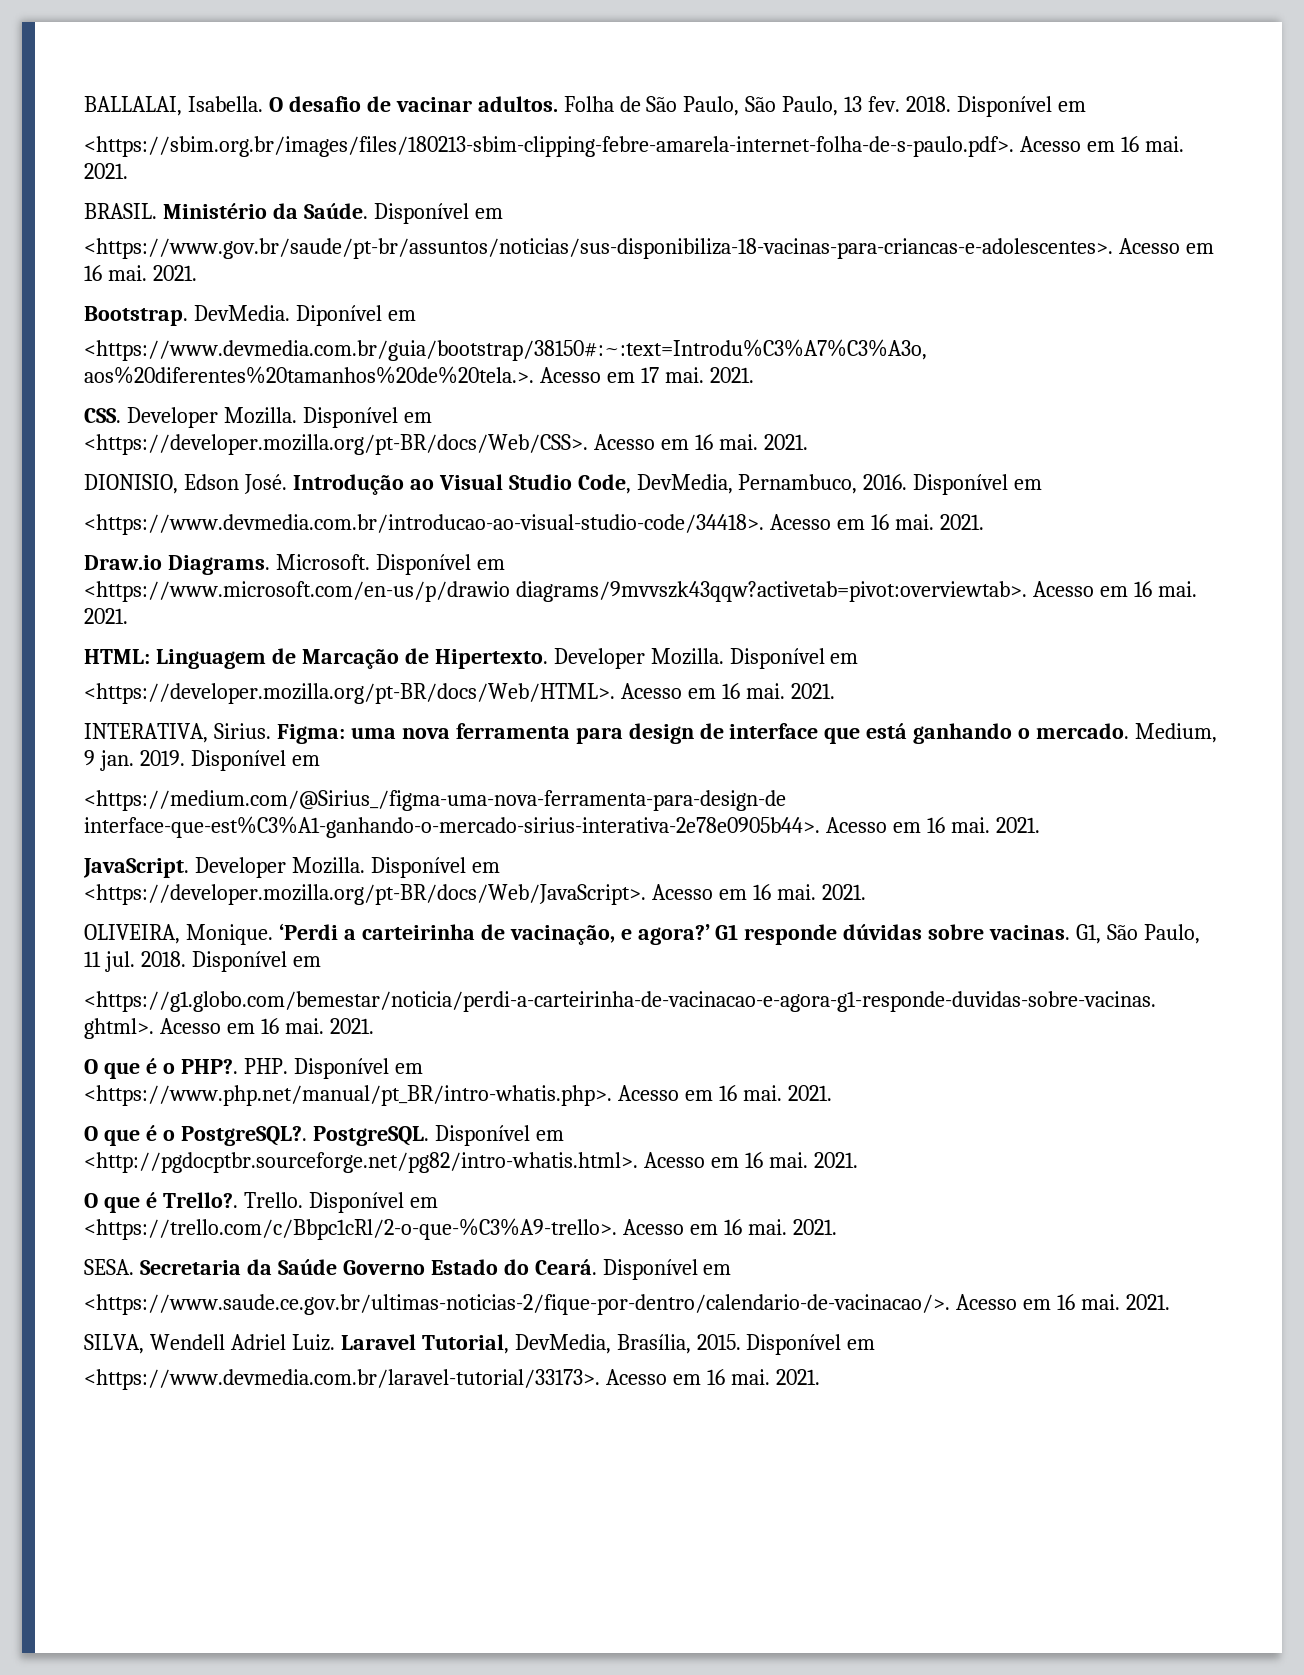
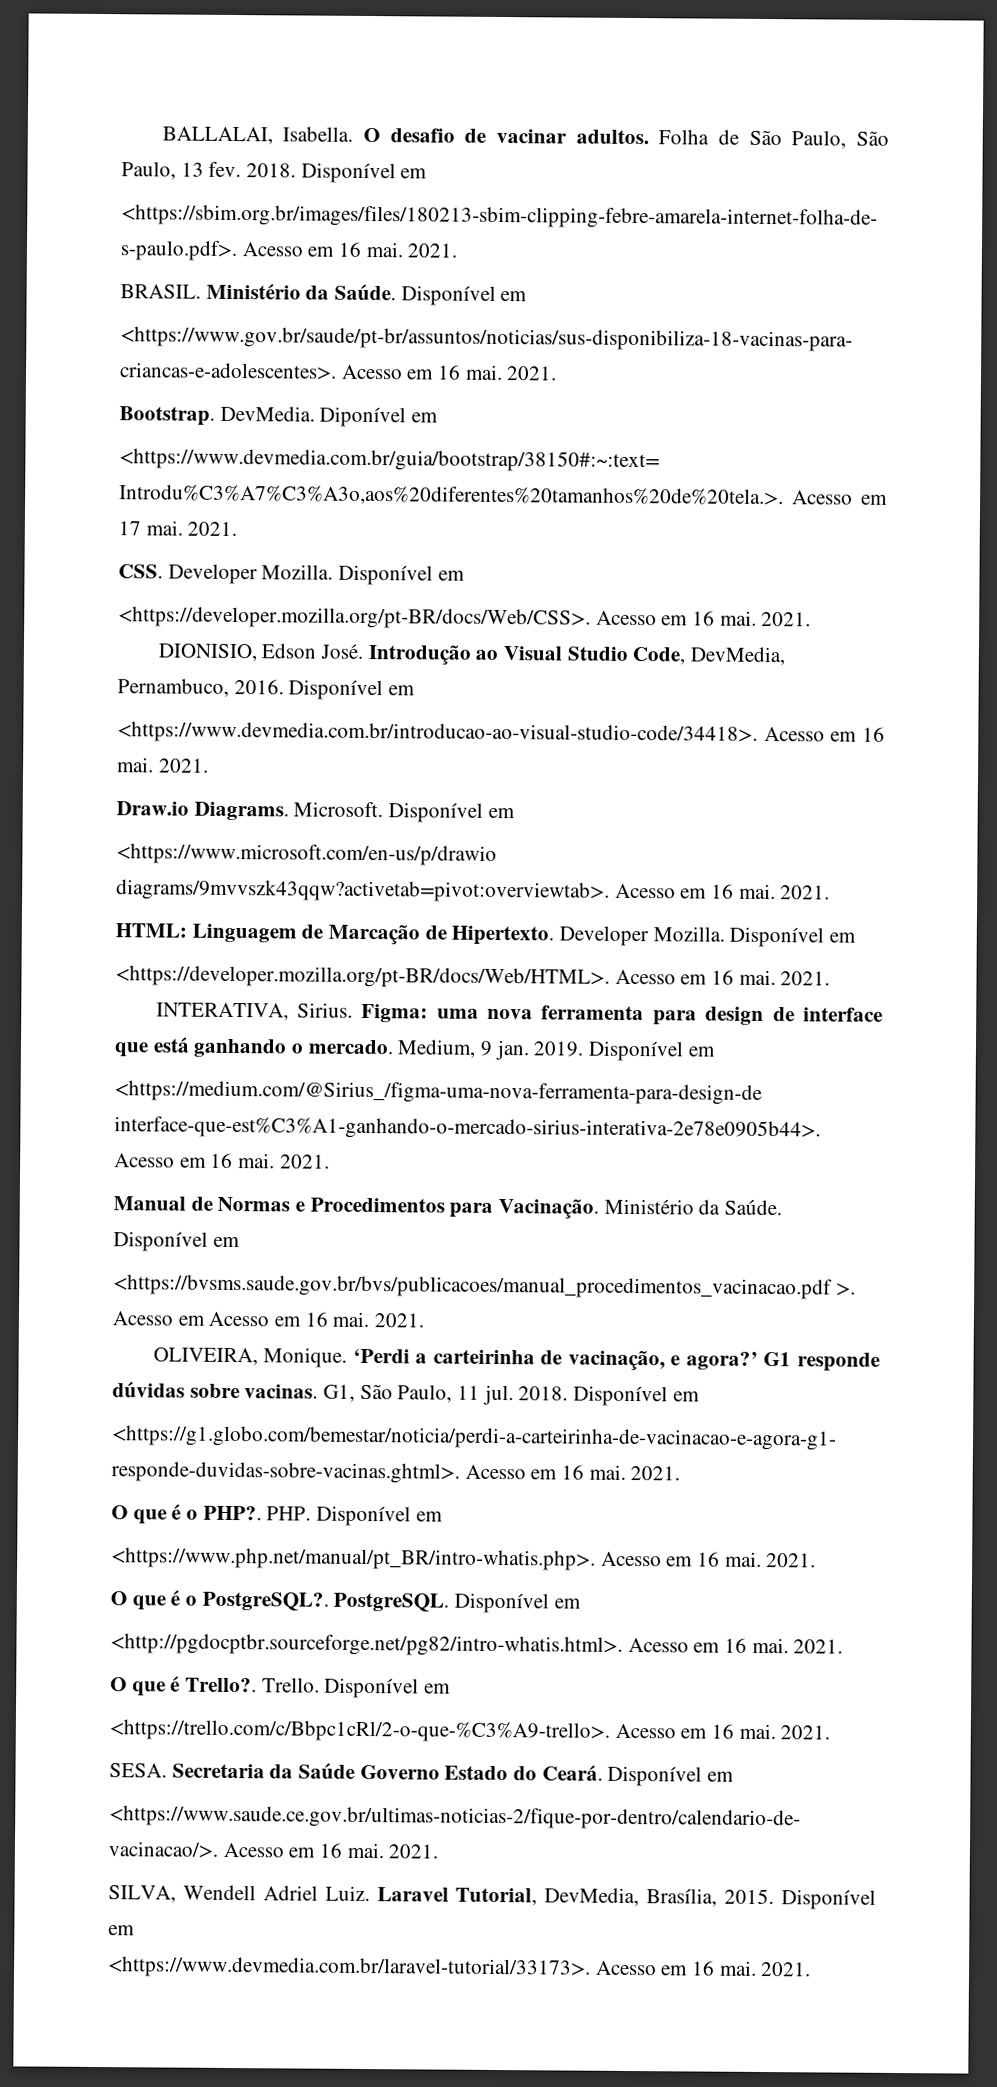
- JavaScript. Developer Mozilla. Disponível em
- <https://developer.mozilla.org/pt-BR/docs/Web/JavaScript>. Acesso em 16 mai.
+ Manual de Normas e Procedimentos para Vacinação. Ministério da Saúde. Disponível em
+ <https://bvsms.saude.gov.br/bvs/publicacoes/manual_procedimentos_vacinacao.pdf >. Acesso em Acesso em 16 mai.

